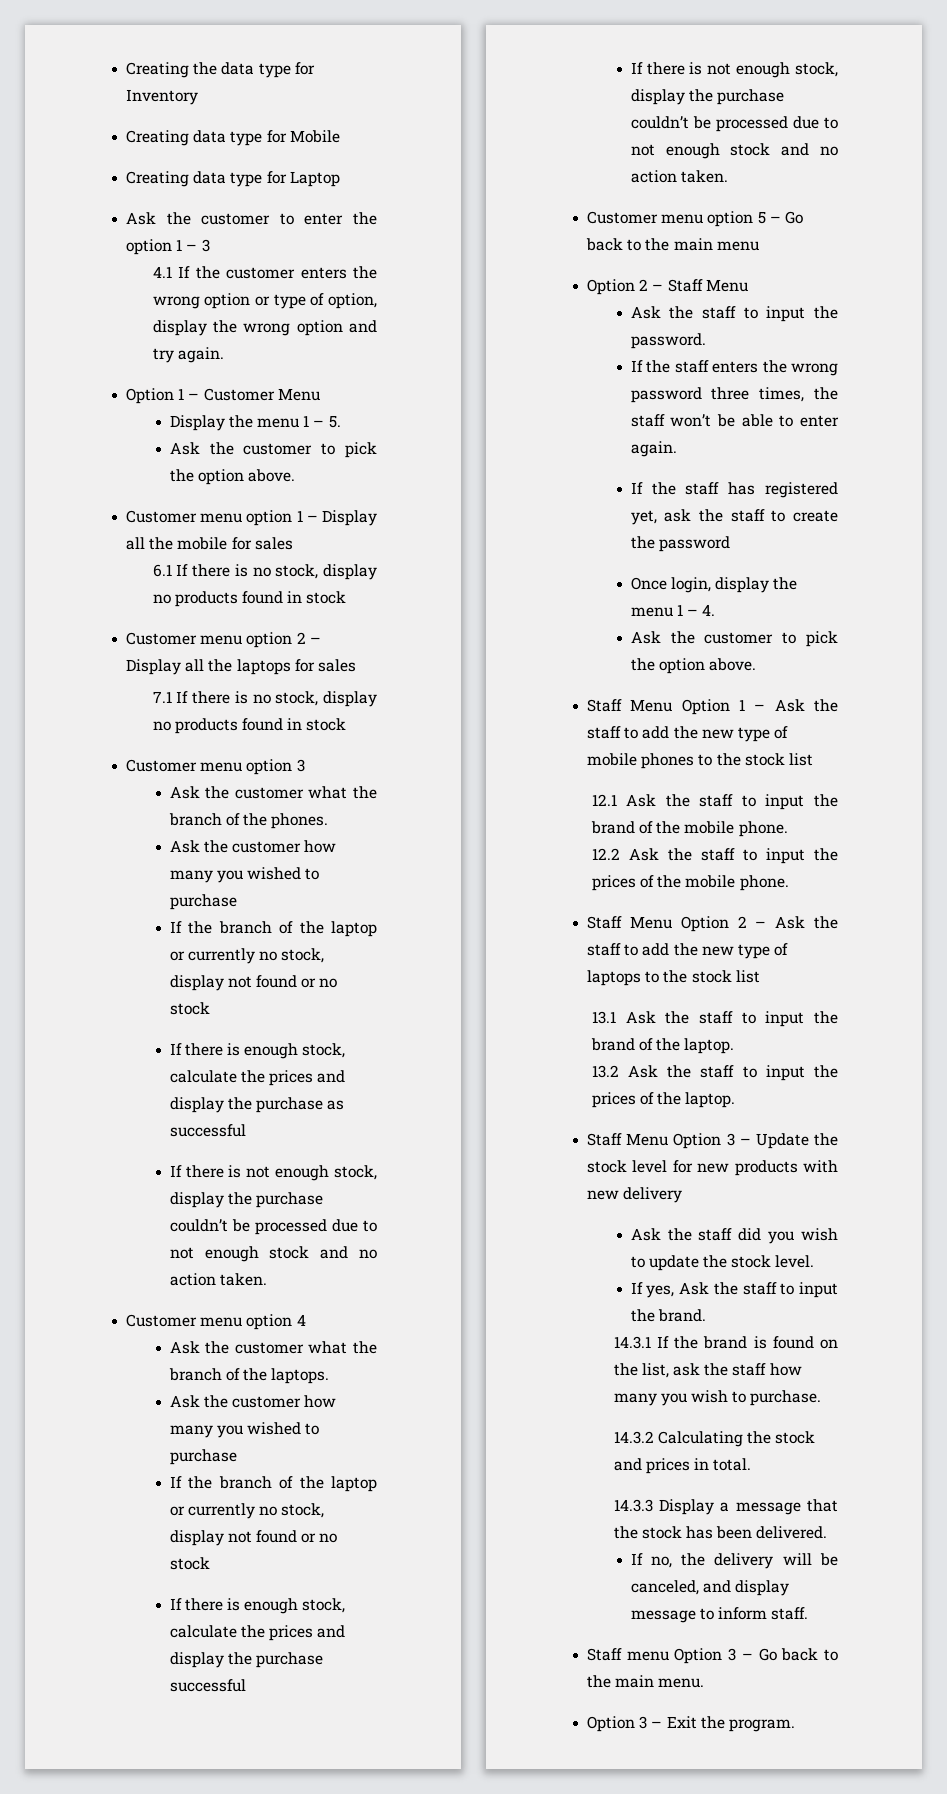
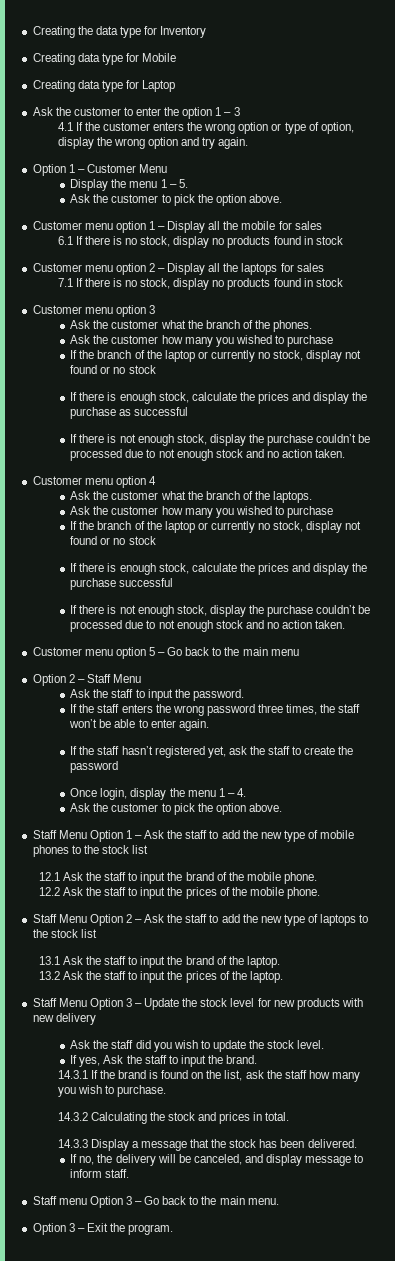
- If the staff has registered yet, ask the staff to create the password
+ If the staff hasn’t registered yet, ask the staff to create the password

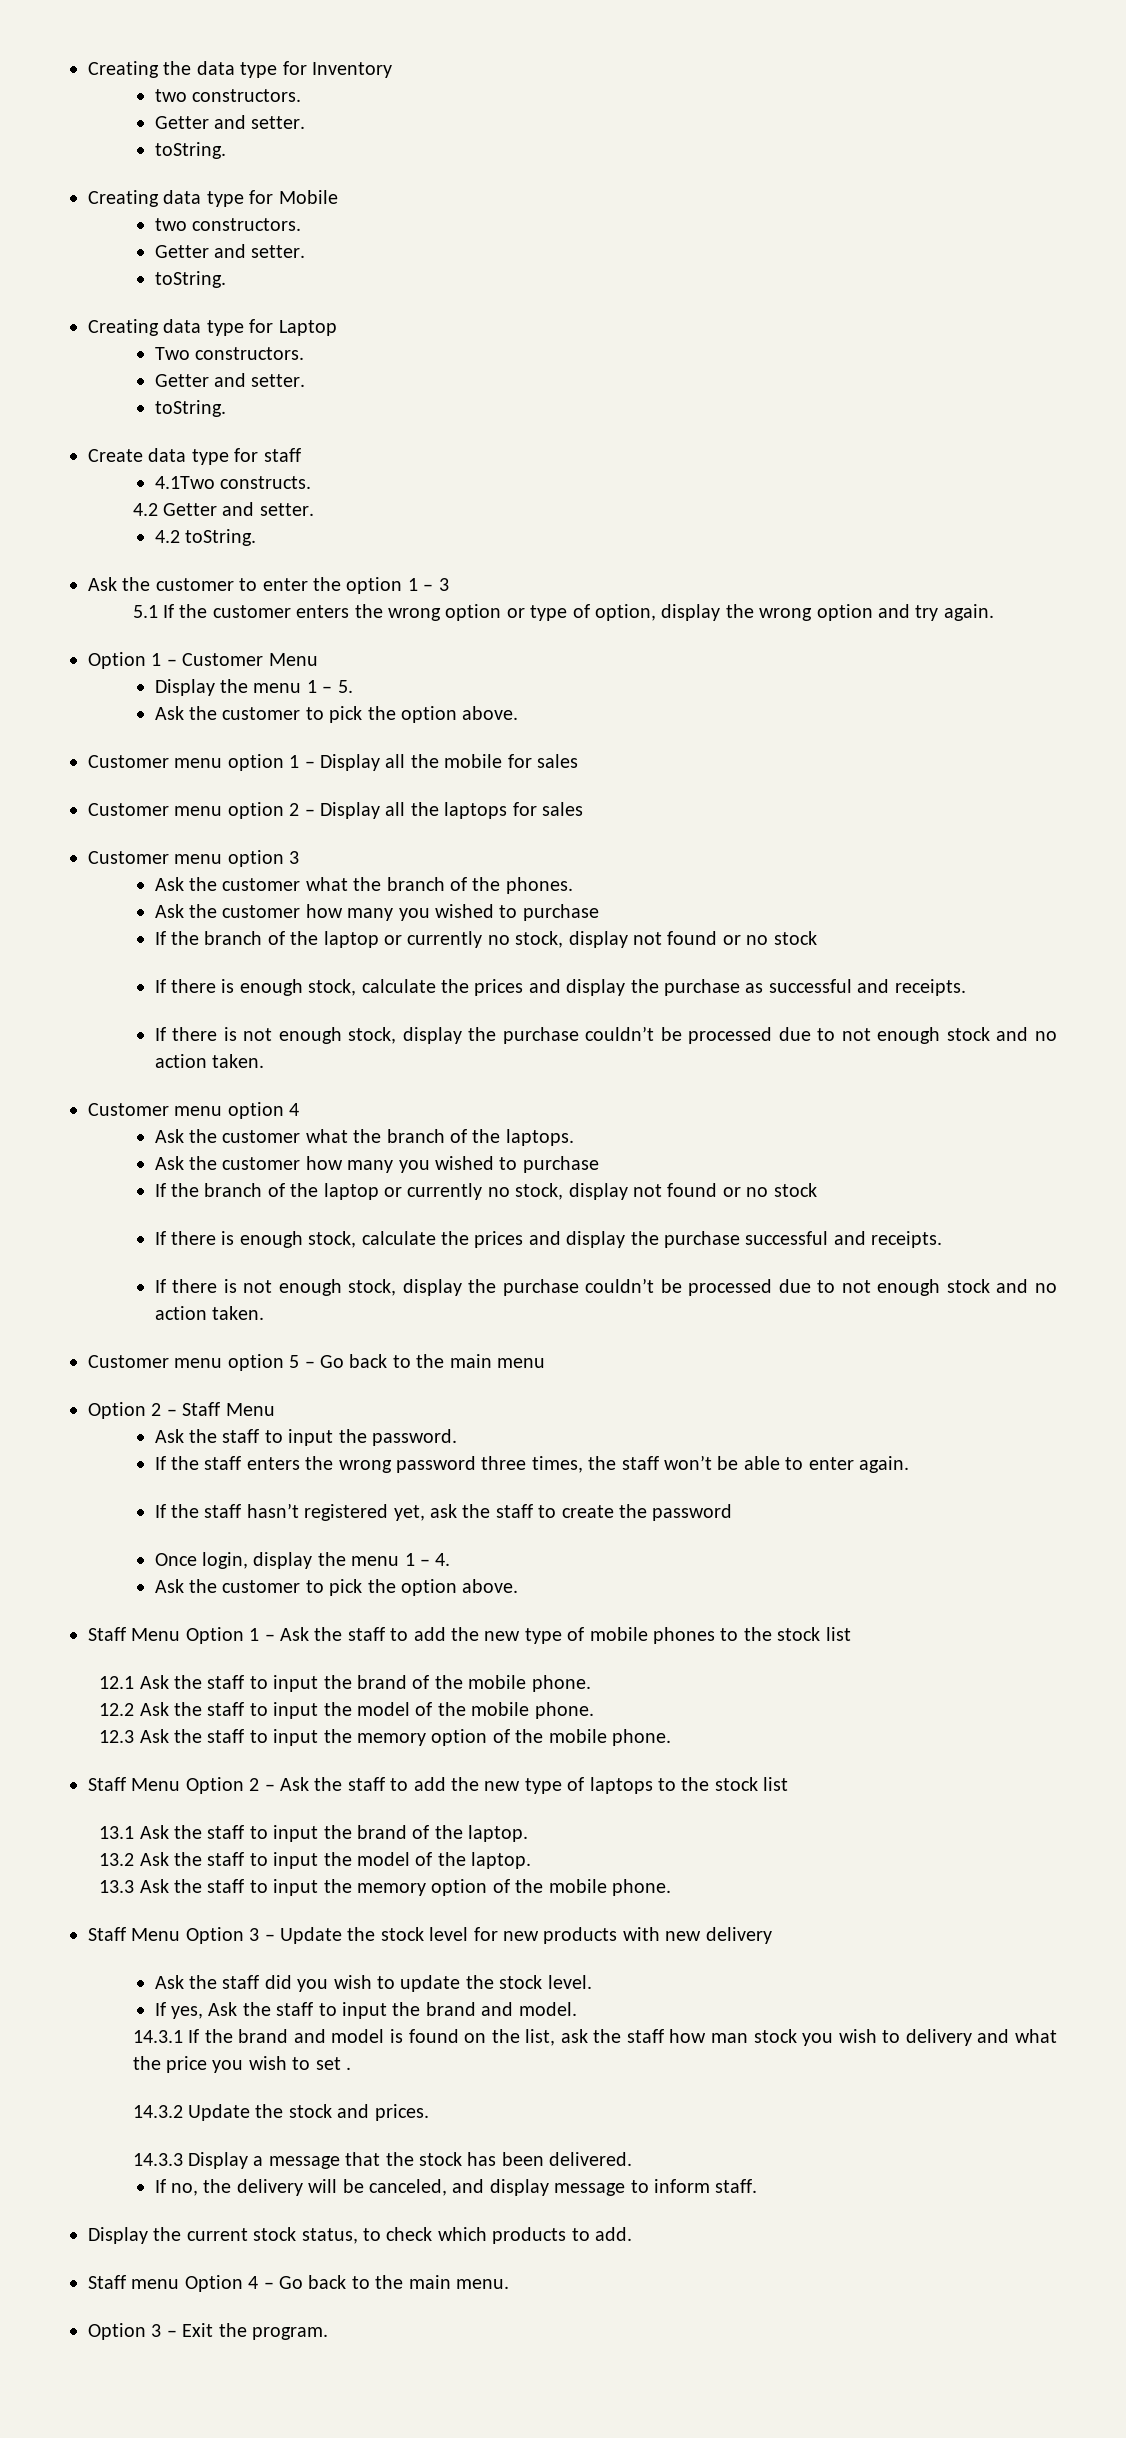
  Creating the data type for Inventory
+ two constructors.
+ Getter and setter.
+ toString.
  Creating data type for Mobile
+ two constructors.
+ Getter and setter.
+ toString.
+ Two constructors.
+ Getter and setter.
+ toString.
+ Create data type for staff
+ 4.1Two constructs.
+ 4.2 Getter and setter.
+ 4.2 toString.
- 4.1 If the customer enters the wrong option or type of option, display the wrong option and try again.
+ 5.1 If the customer enters the wrong option or type of option, display the wrong option and try again.
- 6.1 If there is no stock, display no products found in stock
- 7.1 If there is no stock, display no products found in stock
- If there is enough stock, calculate the prices and display the purchase as successful
+ If there is enough stock, calculate the prices and display the purchase as successful and receipts.
- If there is enough stock, calculate the prices and display the purchase successful
+ If there is enough stock, calculate the prices and display the purchase successful and receipts.
- 12.2 Ask the staff to input the prices of the mobile phone.
+ 12.2 Ask the staff to input the model of the mobile phone.
+ 12.3 Ask the staff to input the memory option of the mobile phone.
- 13.2 Ask the staff to input the prices of the laptop.
+ 13.2 Ask the staff to input the model of the laptop.
+ 13.3 Ask the staff to input the memory option of the mobile phone.
- If yes, Ask the staff to input the brand.
+ If yes, Ask the staff to input the brand and model.
- 14.3.1 If the brand is found on the list, ask the staff how many you wish to purchase.
+ 14.3.1 If the brand and model is found on the list, ask the staff how man stock you wish to delivery and what the price you wish to set .
- 14.3.2 Calculating the stock and prices in total.
+ 14.3.2 Update the stock and prices.
+ Display the current stock status, to check which products to add.
- Staff menu Option 3 – Go back to the main menu.
+ Staff menu Option 4 – Go back to the main menu.

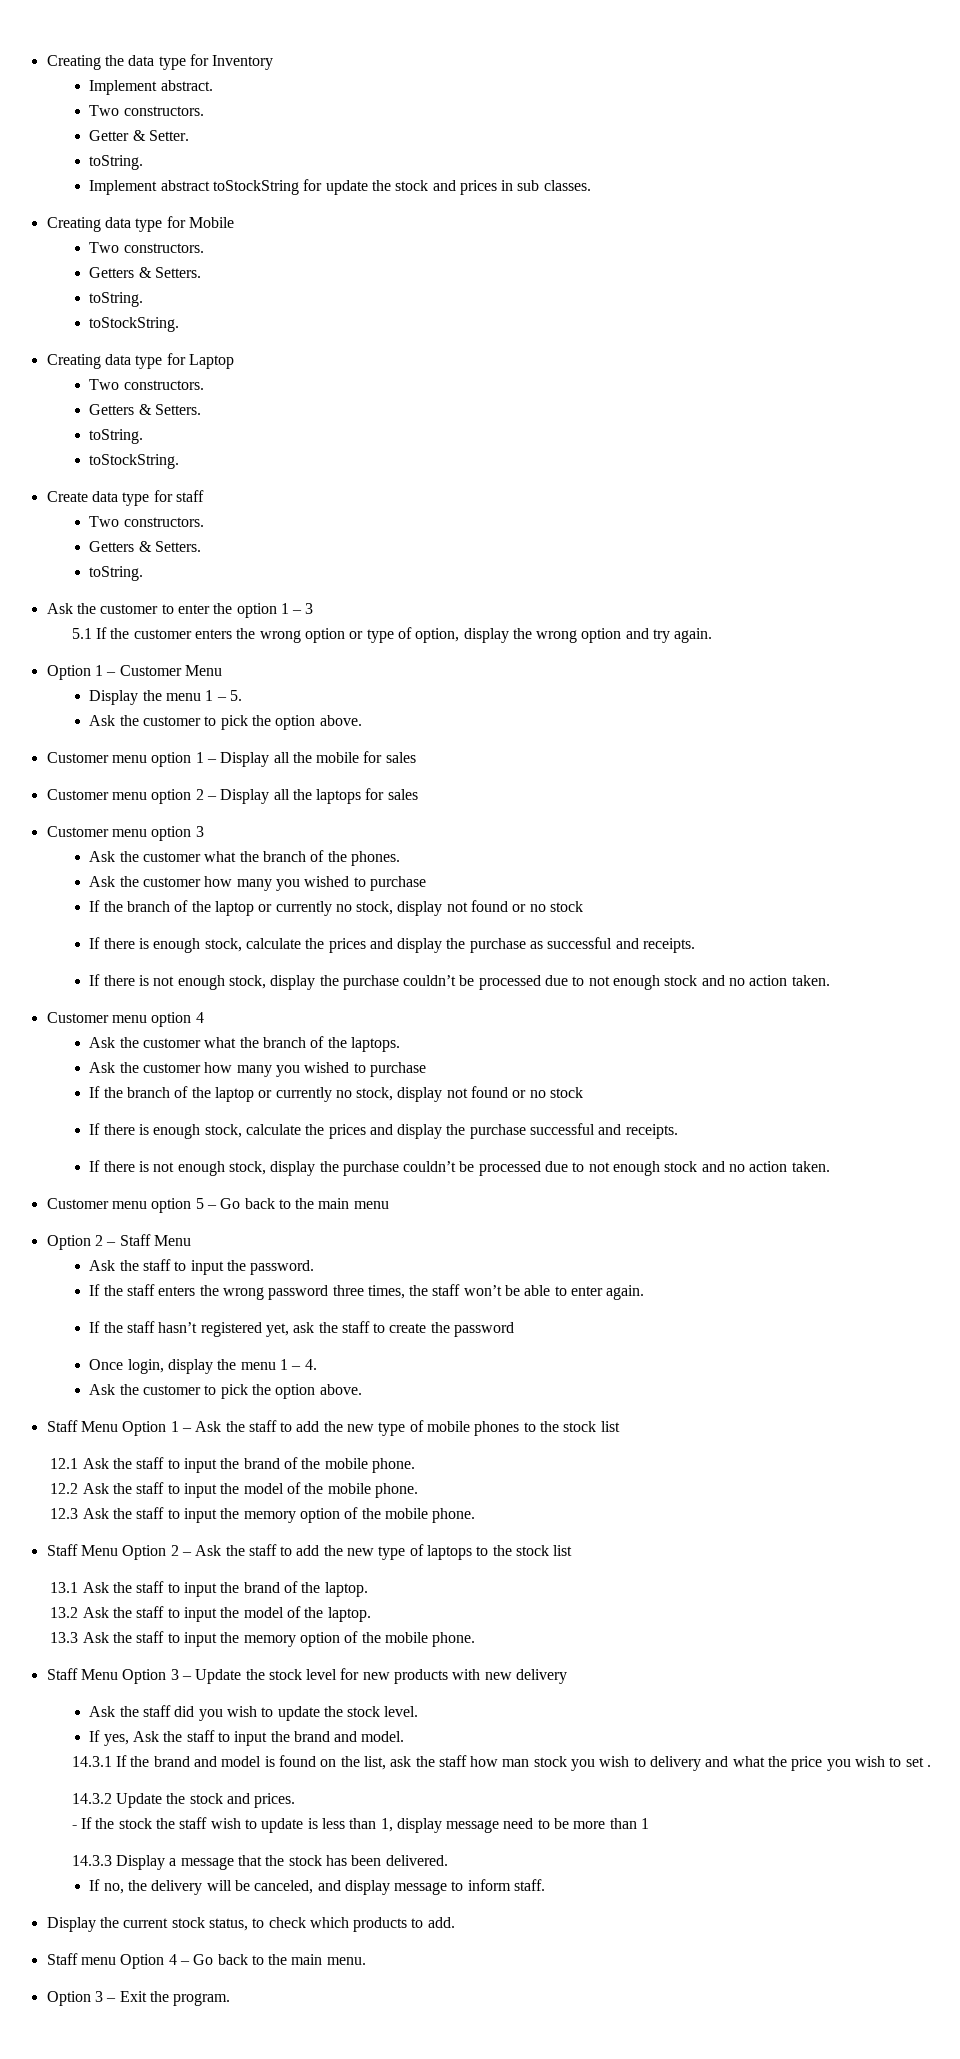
  Creating the data type for Inventory
- two constructors.
- Getter and setter.
+ Implement abstract.
+ Two constructors.
+ Getter & Setter.
  toString.
+ Implement abstract toStockString for update the stock and prices in sub classes.
  Creating data type for Mobile
- two constructors.
- Getter and setter.
+ Two constructors.
+ Getters & Setters.
  toString.
+ toStockString.
  Creating data type for Laptop
  Two constructors.
- Getter and setter.
+ Getters & Setters.
  toString.
+ toStockString.
  Create data type for staff
- 4.1Two constructs.
- 4.2 Getter and setter.
- 4.2 toString.
+ Two constructors.
+ Getters & Setters.
+ toString.
+ - If the stock the staff wish to update is less than 1, display message need to be more than 1

